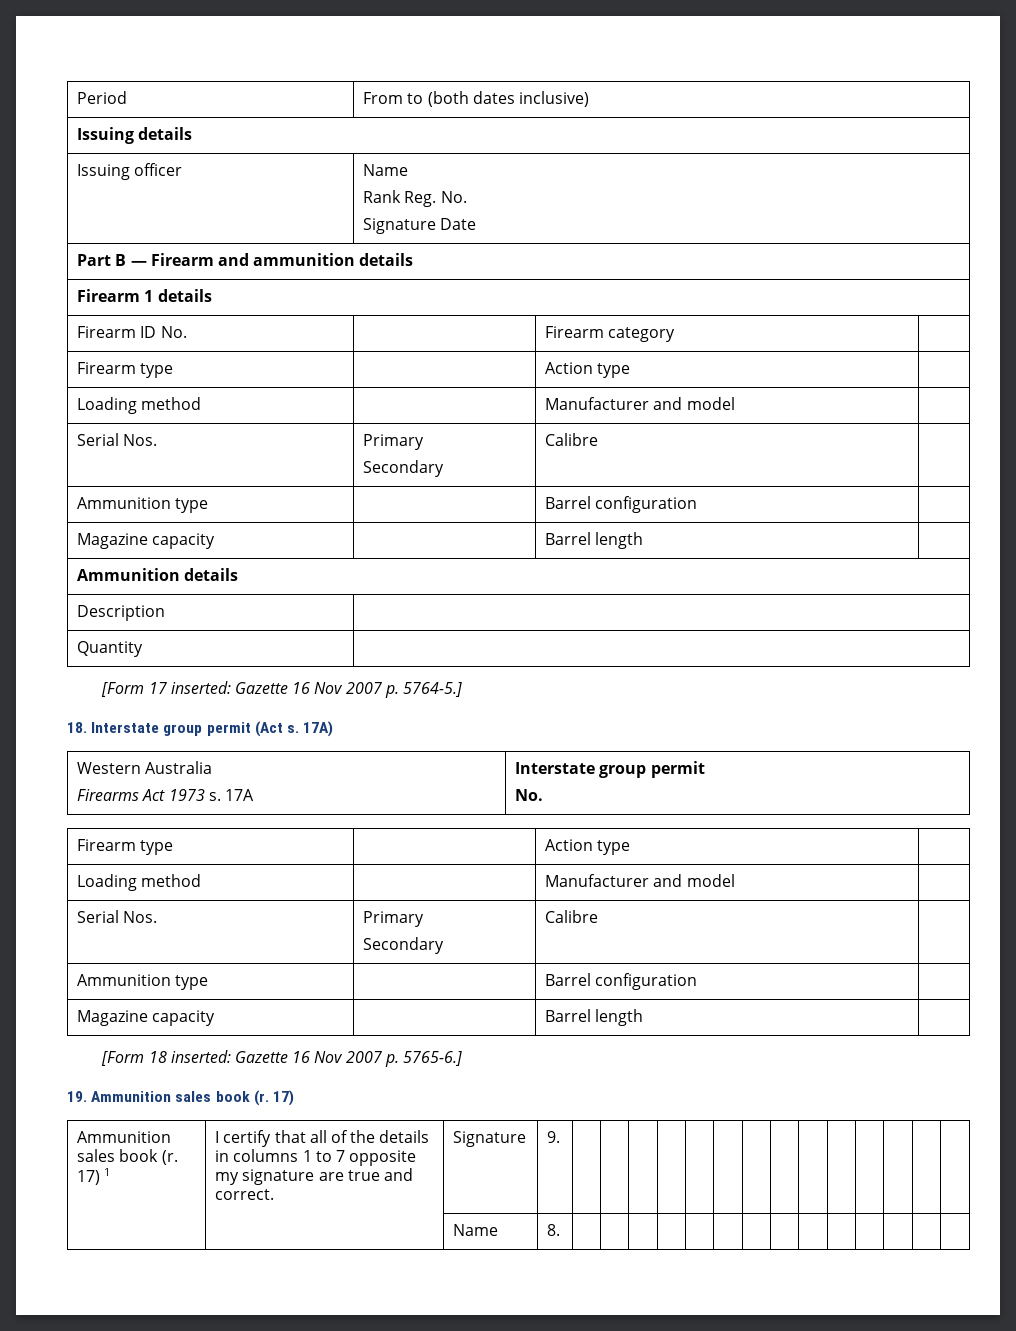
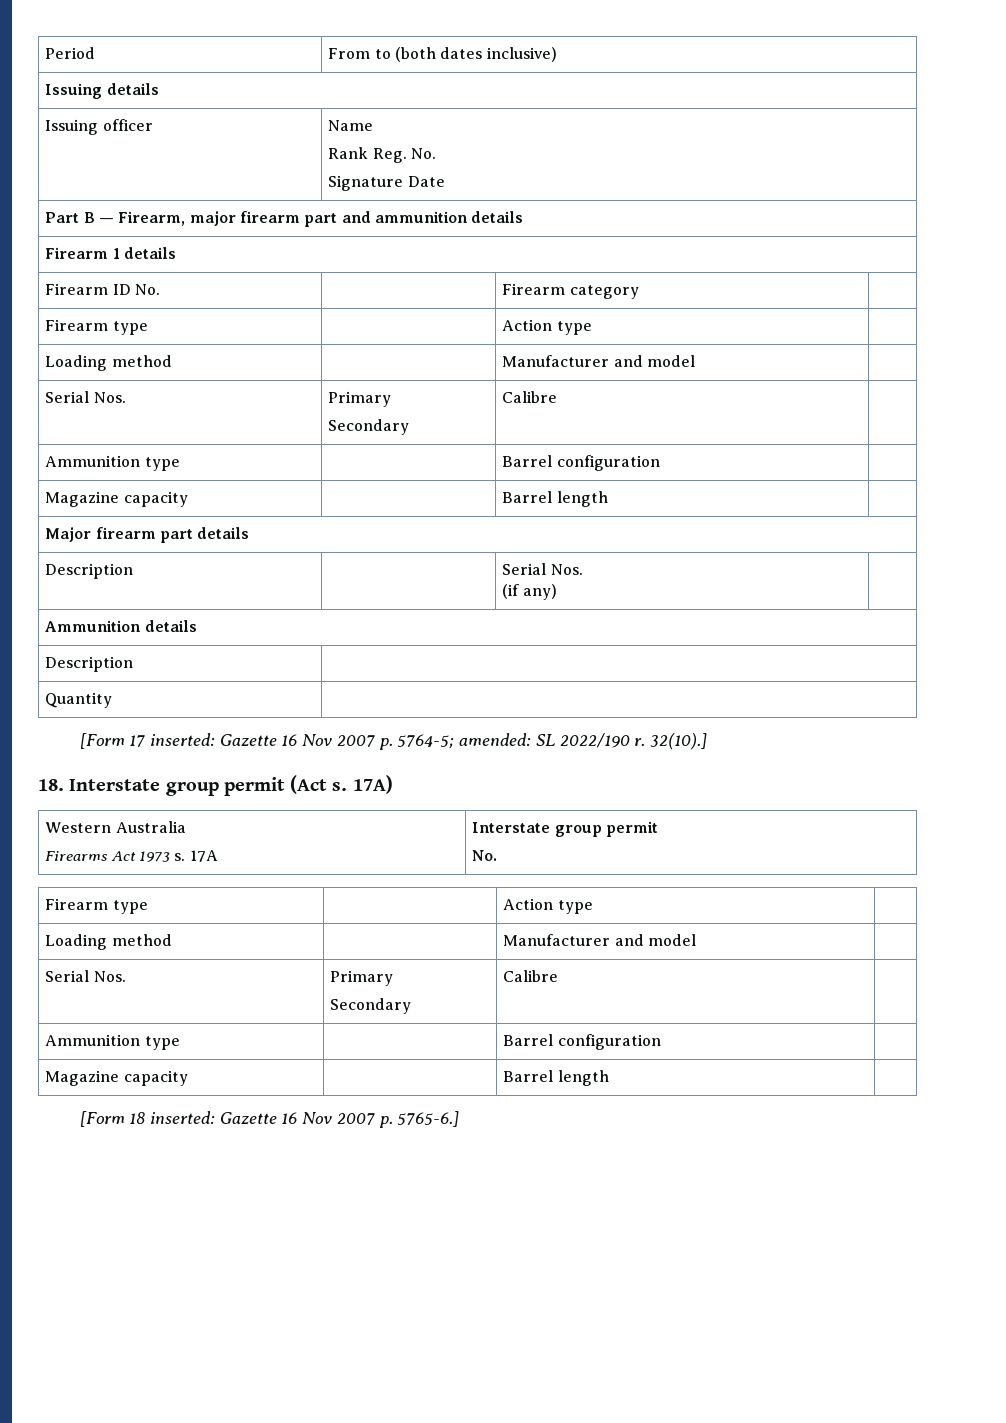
- Part B — Firearm and ammunition details
+ Part B — Firearm, major firearm part and ammunition details
+ Major firearm part details
+ Description | | Serial Nos.
+ (if any) |
- [Form 17 inserted: Gazette 16 Nov 2007 p. 5764-5.]
+ [Form 17 inserted: Gazette 16 Nov 2007 p. 5764-5; amended: SL 2022/190 r. 32(10).]
- 19. Ammunition sales book (r. 17)
- Ammunition sales book (r. 17) 1 | I certify that all of the details in columns 1 to 7 opposite my signature are true and correct. | Signature | 9. | | | | | | | | | | | | | |
- | | Name | 8. | | | | | | | | | | | | | |

